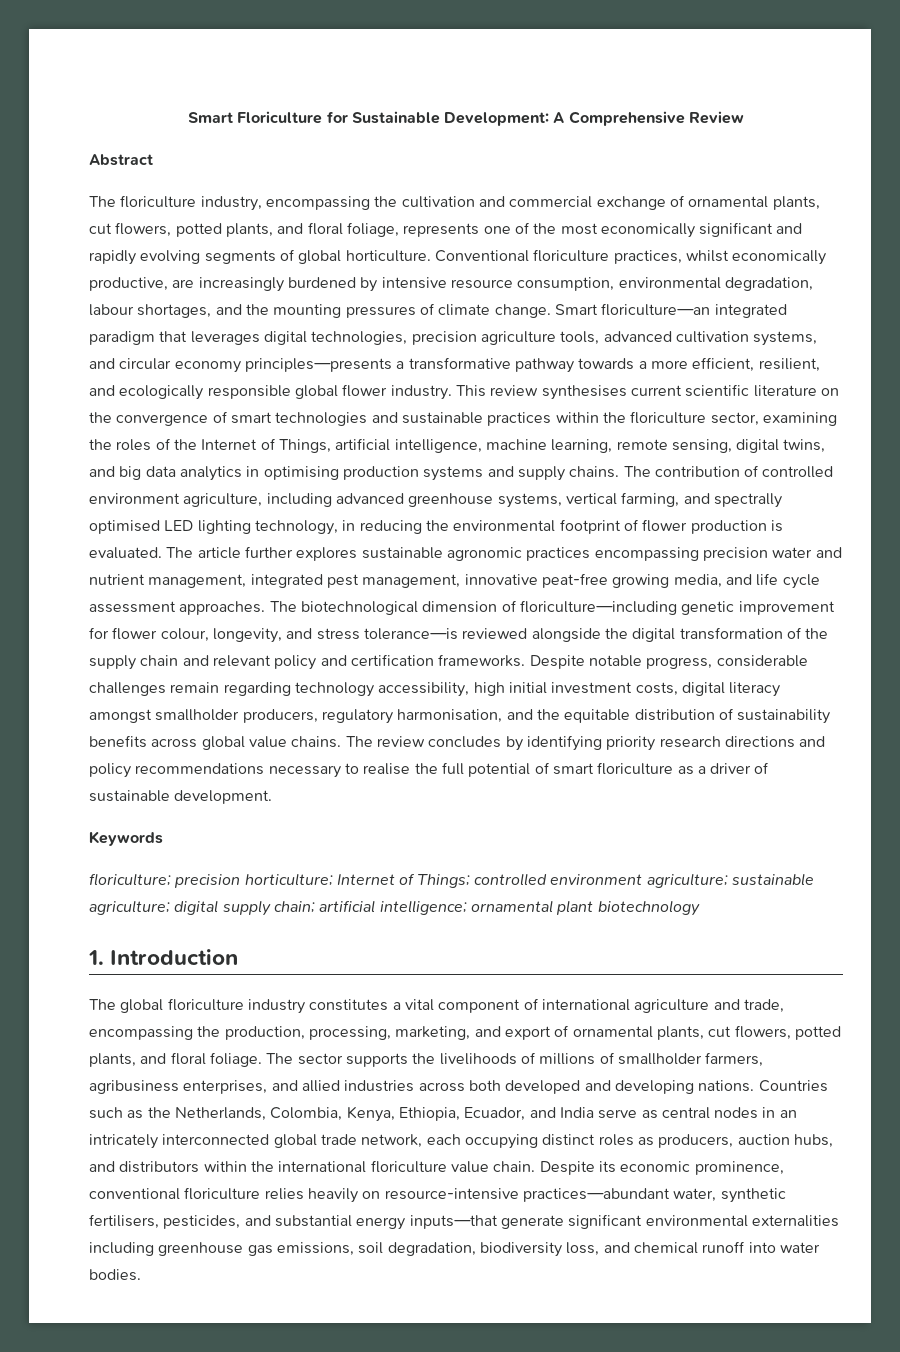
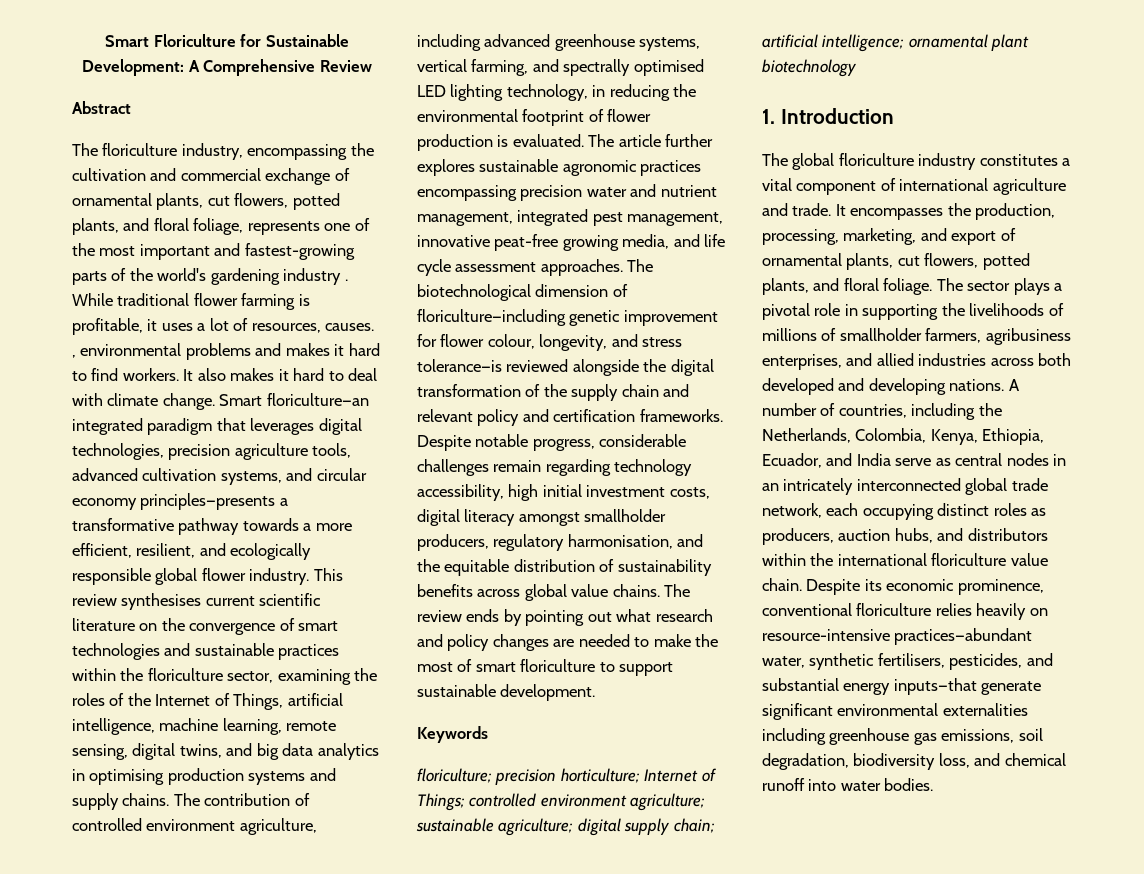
- The floriculture industry, encompassing the cultivation and commercial exchange of ornamental plants, cut flowers, potted plants, and floral foliage, represents one of the most economically significant and rapidly evolving segments of global horticulture. Conventional floriculture practices, whilst economically productive, are increasingly burdened by intensive resource consumption, environmental degradation, labour shortages, and the mounting pressures of climate change.
+ The floriculture industry, encompassing the cultivation and commercial exchange of ornamental plants, cut flowers, potted plants, and floral foliage, represents one of the most important and fastest-growing parts of the world's gardening industry . While traditional flower farming is profitable, it uses a lot of resources, causes. , environmental problems and makes it hard to find workers. It also makes it hard to deal with climate change.
- The review concludes by identifying priority research directions and policy recommendations necessary to realise the full potential of smart floriculture as a driver of sustainable development.
+ The review ends by pointing out what research and policy changes are needed to make the most of smart floriculture to support sustainable development.
- The global floriculture industry constitutes a vital component of international agriculture and trade, encompassing the production, processing, marketing, and export of ornamental plants, cut flowers, potted plants, and floral foliage.
+ The global floriculture industry constitutes a vital component of international agriculture and trade. It encompasses the production, processing, marketing, and export of ornamental plants, cut flowers, potted plants, and floral foliage.
- The sector supports the livelihoods of millions of smallholder farmers, agribusiness enterprises, and allied industries across both developed and developing nations.
+ The sector plays a pivotal role in supporting the livelihoods of millions of smallholder farmers, agribusiness enterprises, and allied industries across both developed and developing nations.
- Countries such as the Netherlands, Colombia, Kenya, Ethiopia, Ecuador, and India serve as central nodes in an intricately interconnected global trade network, each occupying distinct roles as producers, auction hubs, and distributors within the international floriculture value chain.
+ A number of countries, including the Netherlands, Colombia, Kenya, Ethiopia, Ecuador, and India serve as central nodes in an intricately interconnected global trade network, each occupying distinct roles as producers, auction hubs, and distributors within the international floriculture value chain.

